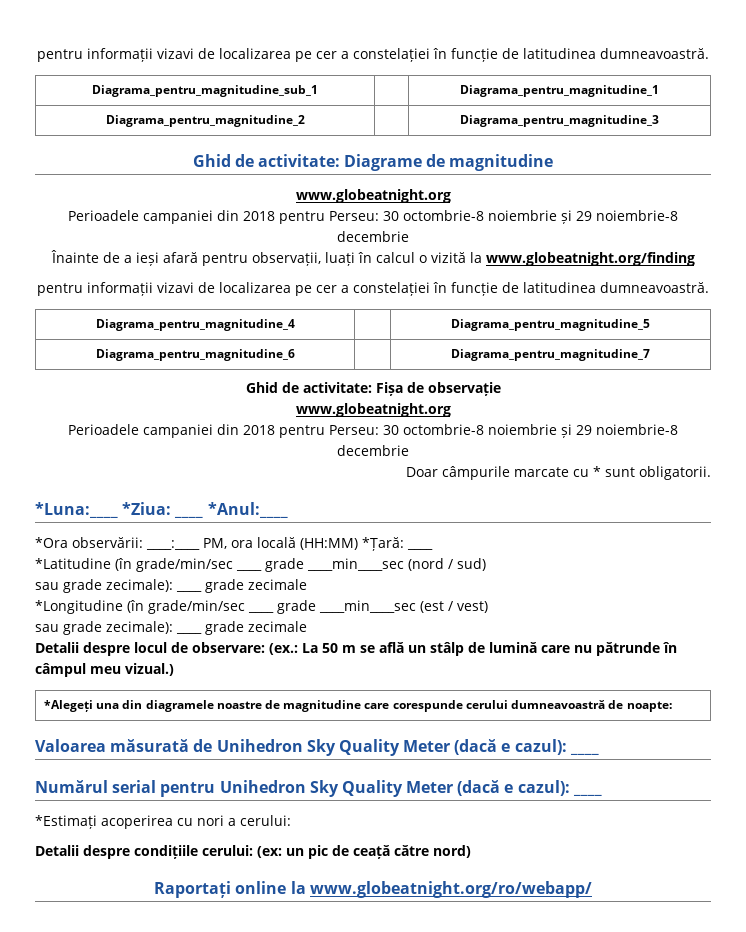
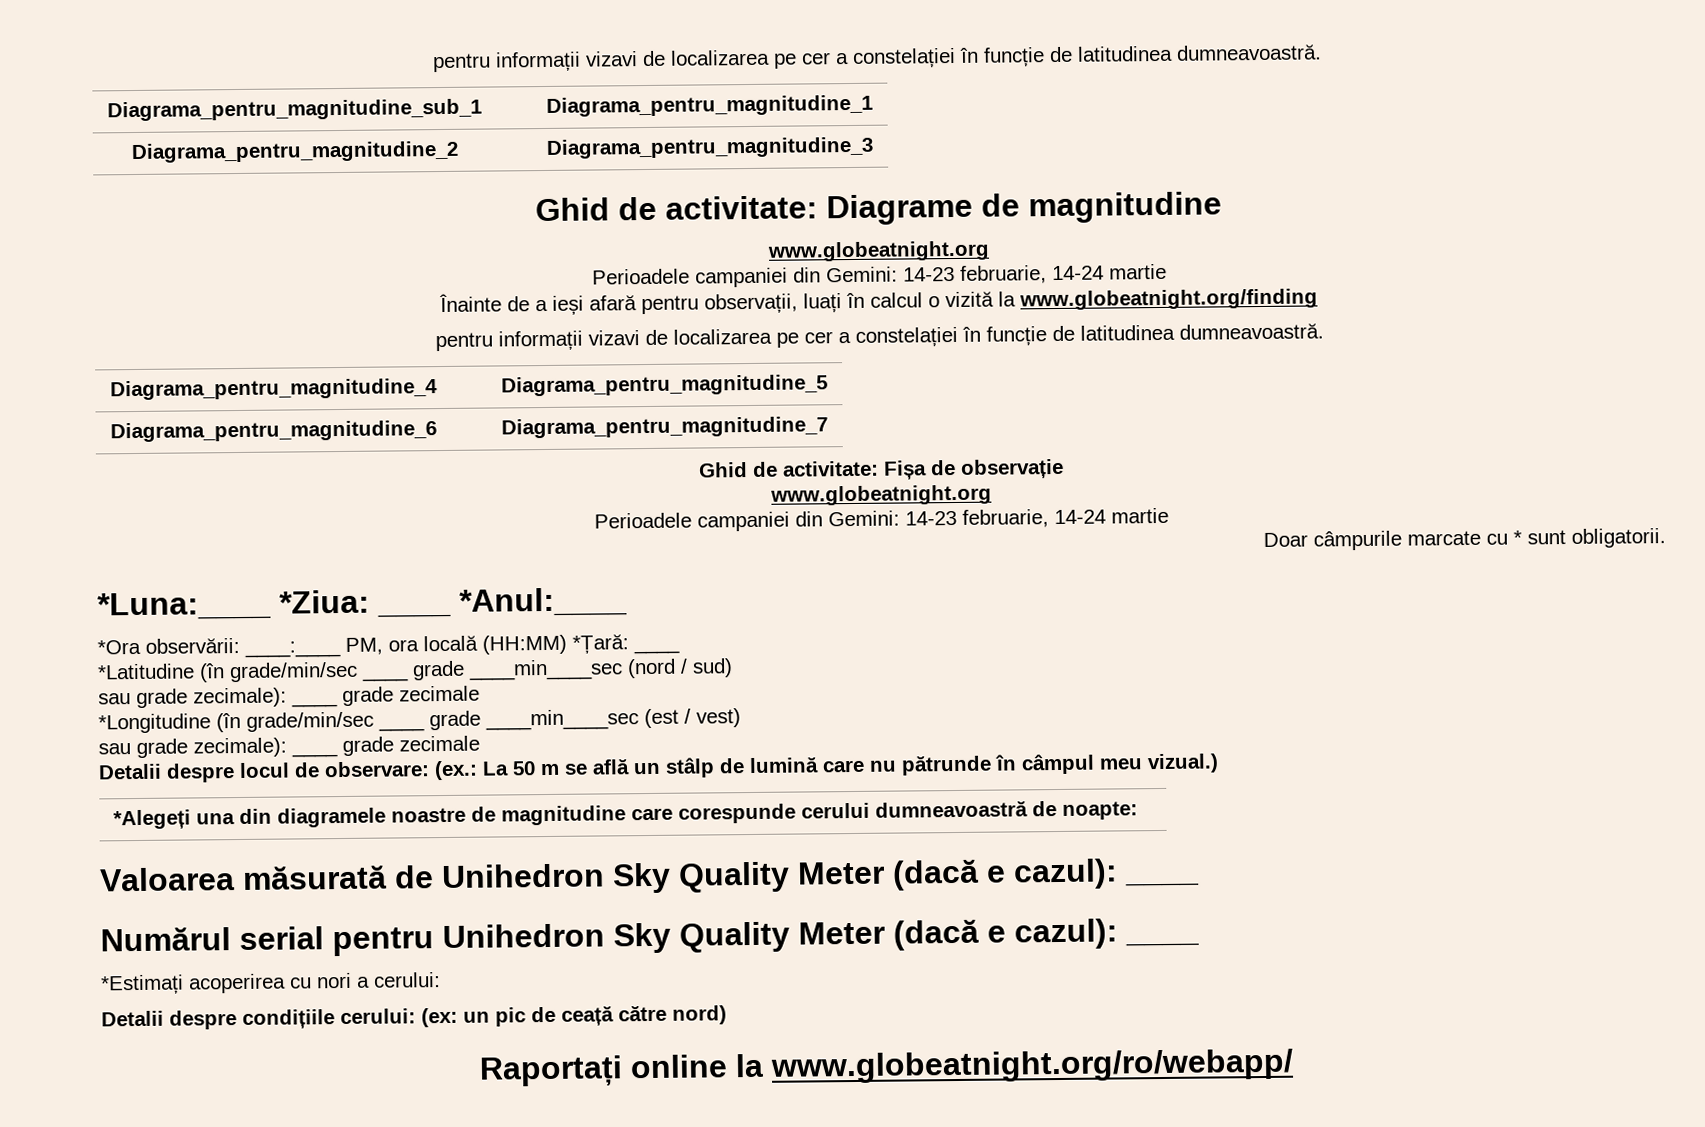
  Ghid de activitate: Diagrame de magnitudine
  www.globeatnight.org
- Perioadele campaniei din 2018 pentru Perseu: 30 octombrie-8 noiembrie și 29 noiembrie-8 decembrie
+ Perioadele campaniei din Gemini: 14-23 februarie, 14-24 martie
  Ghid de activitate: Fișa de observație
  www.globeatnight.org
- Perioadele campaniei din 2018 pentru Perseu: 30 octombrie-8 noiembrie și 29 noiembrie-8 decembrie
+ Perioadele campaniei din Gemini: 14-23 februarie, 14-24 martie

